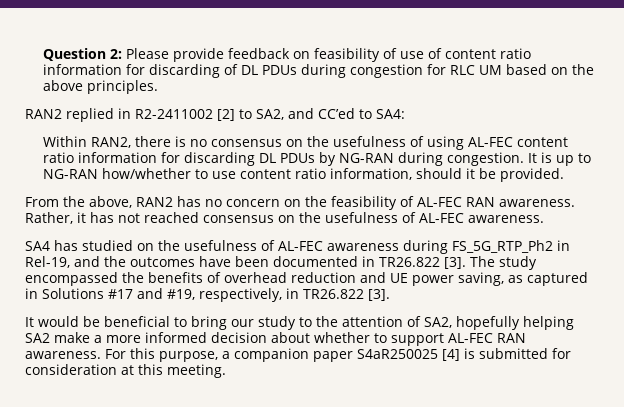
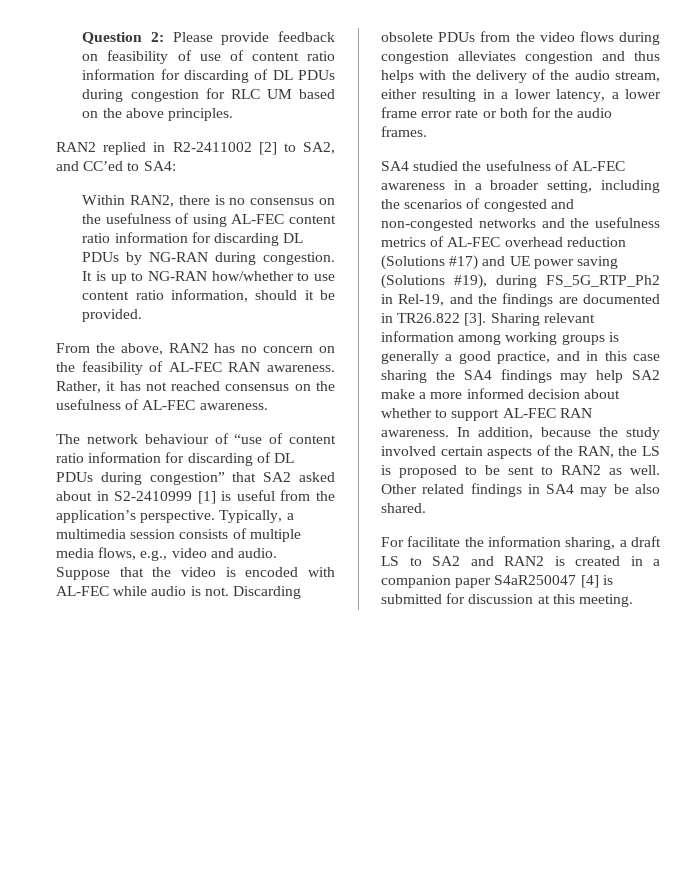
- SA4 has studied on the usefulness of AL-FEC awareness during FS_5G_RTP_Ph2 in Rel-19, and the outcomes have been documented in TR26.822 [3].
+ The network behaviour of “use of content ratio information for discarding of DL PDUs during congestion” that SA2 asked about in S2-2410999 [1] is useful from the application’s perspective. Typically, a multimedia session consists of multiple media flows, e.g., video and audio. Suppose that the video is encoded with AL-FEC while audio is not. Discarding obsolete PDUs from the video flows during congestion alleviates congestion and thus helps with the delivery of the audio stream, either resulting in a lower latency, a lower frame error rate or both for the audio frames.
+ SA4 studied the usefulness of AL-FEC awareness in a broader setting, including the scenarios of congested and non-congested networks and the usefulness metrics of AL-FEC overhead reduction (Solutions #17) and UE power saving (Solutions #19), during FS_5G_RTP_Ph2 in Rel-19, and the findings are documented in TR26.822 [3].
- The study encompassed the benefits of overhead reduction and UE power saving, as captured in Solutions #17 and #19, respectively, in TR26.822 [3].
- It would be beneficial to bring our study to the attention of SA2, hopefully helping SA2 make a more informed decision about whether to support AL-FEC RAN awareness.
+ Sharing relevant information among working groups is generally a good practice, and in this case sharing the SA4 findings may help SA2 make a more informed decision about whether to support AL-FEC RAN awareness.
- For this purpose, a companion paper S4aR250025 [4] is submitted for consideration at this meeting.
+ In addition, because the study involved certain aspects of the RAN, the LS is proposed to be sent to RAN2 as well. Other related findings in SA4 may be also shared.
+ For facilitate the information sharing, a draft LS to SA2 and RAN2 is created in a companion paper S4aR250047 [4] is submitted for discussion at this meeting.

